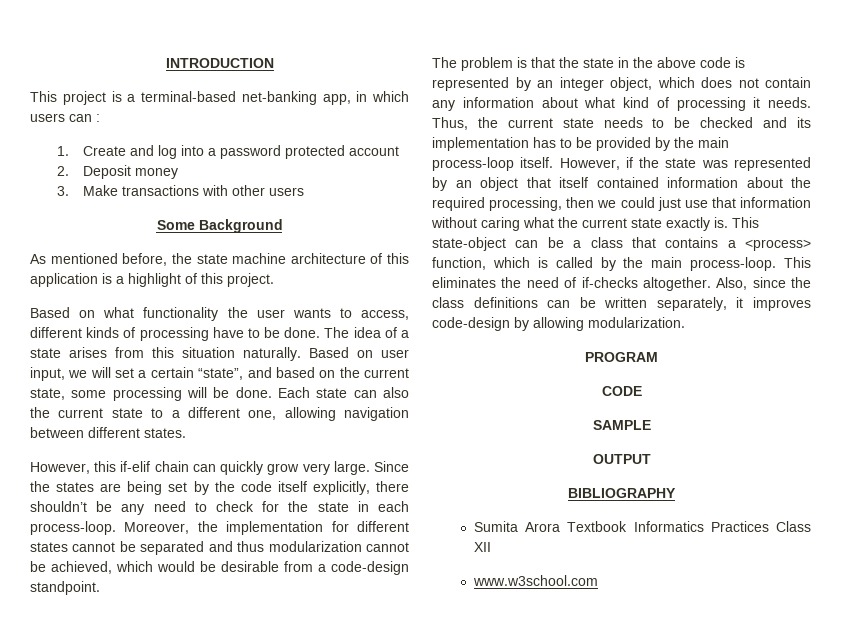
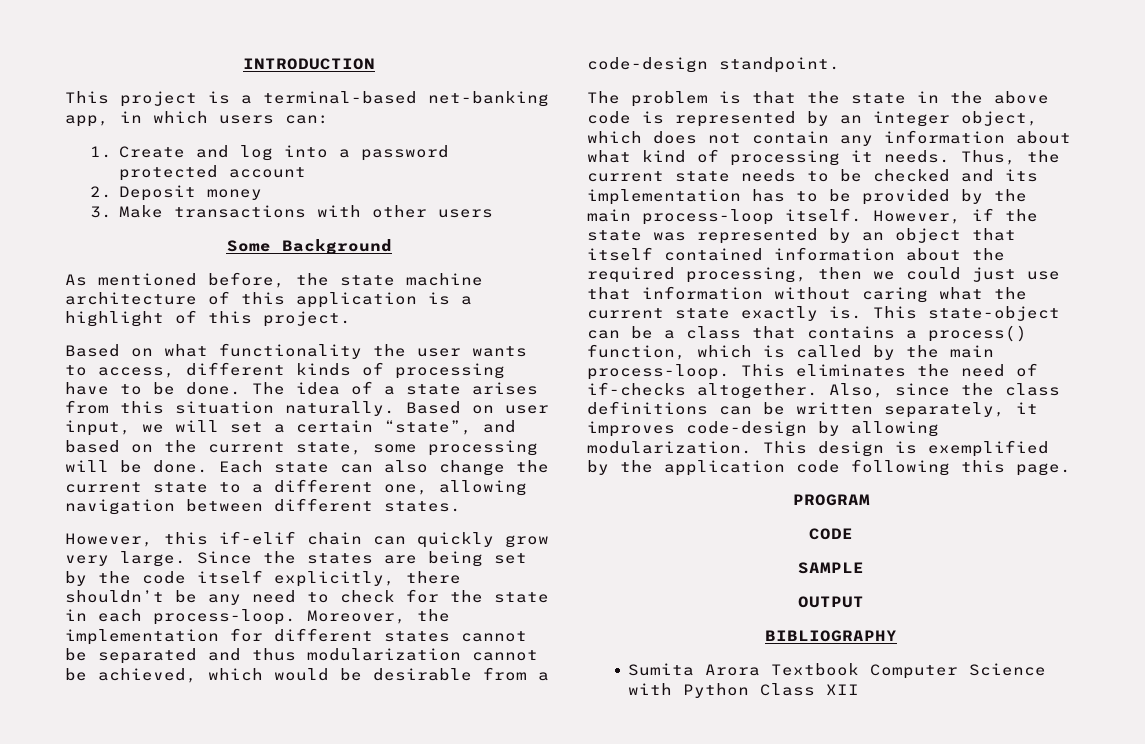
- This project is a terminal-based net-banking app, in which users can :
+ This project is a terminal-based net-banking app, in which users can:
- Each state can also the current state to a different one, allowing navigation between different states.
+ Each state can also change the current state to a different one, allowing navigation between different states.
- This state-object can be a class that contains a <process> function, which is called by the main process-loop.
+ This state-object can be a class that contains a process() function, which is called by the main process-loop.
+ This design is exemplified by the application code following this page.
- Sumita Arora Textbook Informatics Practices Class XII
+ Sumita Arora Textbook Computer Science with Python Class XII
- www.w3school.com

